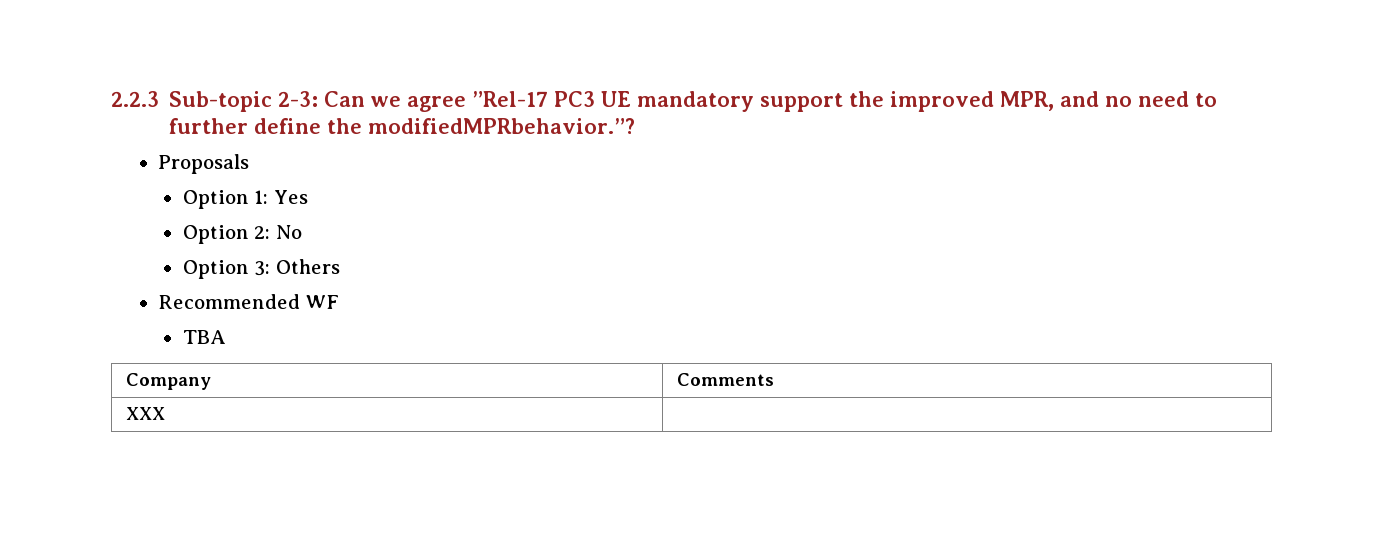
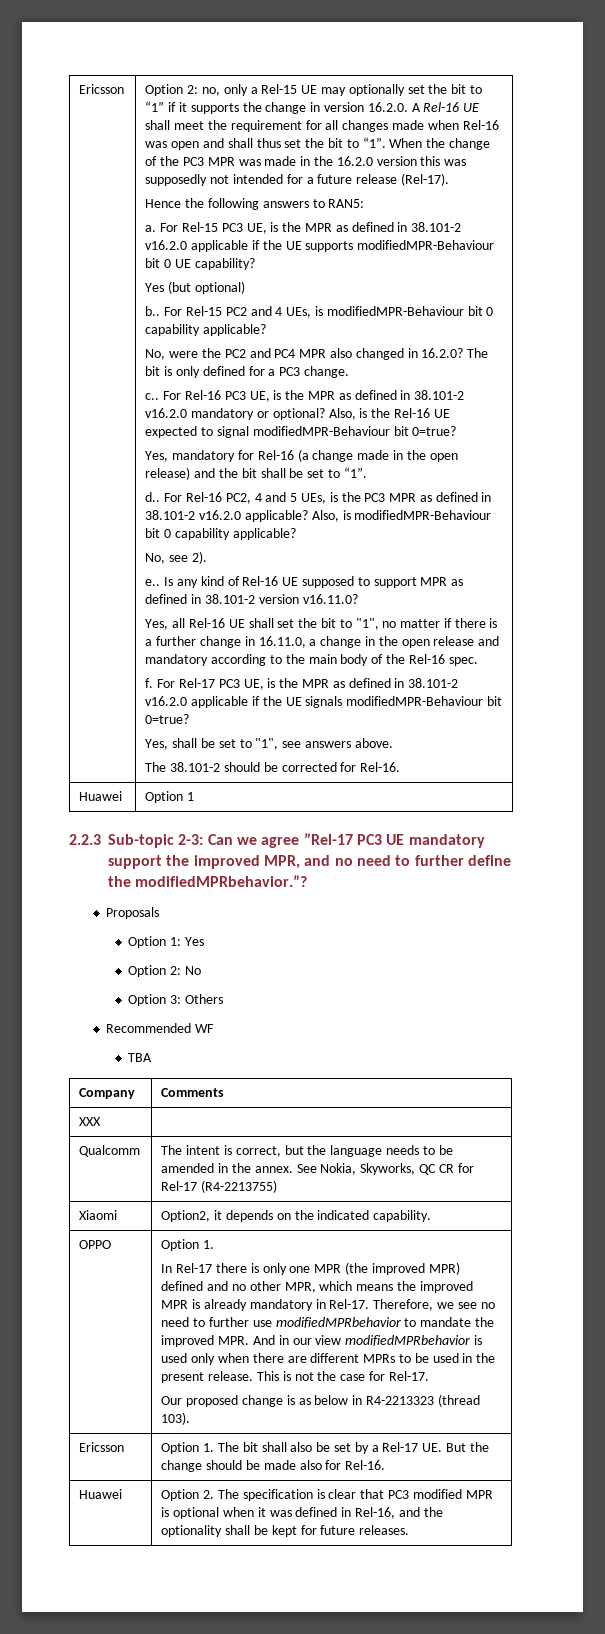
+ Ericsson | Option 2: no, only a Rel-15 UE may optionally set the bit to “1” if it supports the change in version 16.2.0. A Rel-16 UE shall meet the requirement for all changes made when Rel-16 was open and shall thus set the bit to “1”. When the change of the PC3 MPR was made in the 16.2.0 version this was supposedly not intended for a future release (Rel-17).
+ Hence the following answers to RAN5:
+ a. For Rel-15 PC3 UE, is the MPR as defined in 38.101-2 v16.2.0 applicable if the UE supports modifiedMPR-Behaviour bit 0 UE capability?
+ Yes (but optional)
+ b.. For Rel-15 PC2 and 4 UEs, is modifiedMPR-Behaviour bit 0 capability applicable?
+ No, were the PC2 and PC4 MPR also changed in 16.2.0? The bit is only defined for a PC3 change.
+ c.. For Rel-16 PC3 UE, is the MPR as defined in 38.101-2 v16.2.0 mandatory or optional? Also, is the Rel-16 UE expected to signal modifiedMPR-Behaviour bit 0=true?
+ Yes, mandatory for Rel-16 (a change made in the open release) and the bit shall be set to “1”.
+ d.. For Rel-16 PC2, 4 and 5 UEs, is the PC3 MPR as defined in 38.101-2 v16.2.0 applicable? Also, is modifiedMPR-Behaviour bit 0 capability applicable?
+ No, see 2).
+ e.. Is any kind of Rel-16 UE supposed to support MPR as defined in 38.101-2 version v16.11.0?
+ Yes, all Rel-16 UE shall set the bit to "1", no matter if there is a further change in 16.11.0, a change in the open release and mandatory according to the main body of the Rel-16 spec.
+ f. For Rel-17 PC3 UE, is the MPR as defined in 38.101-2 v16.2.0 applicable if the UE signals modifiedMPR-Behaviour bit 0=true?
+ Yes, shall be set to "1", see answers above.
+ The 38.101-2 should be corrected for Rel-16.
+ Huawei | Option 1
+ Qualcomm | The intent is correct, but the language needs to be amended in the annex. See Nokia, Skyworks, QC CR for Rel-17 (R4-2213755)
+ Xiaomi | Option2, it depends on the indicated capability.
+ OPPO | Option 1.
+ In Rel-17 there is only one MPR (the improved MPR) defined and no other MPR, which means the improved MPR is already mandatory in Rel-17. Therefore, we see no need to further use modifiedMPRbehavior to mandate the improved MPR. And in our view modifiedMPRbehavior is used only when there are different MPRs to be used in the present release. This is not the case for Rel-17.
+ Our proposed change is as below in R4-2213323 (thread 103).
+ Ericsson | Option 1. The bit shall also be set by a Rel-17 UE. But the change should be made also for Rel-16.
+ Huawei | Option 2. The specification is clear that PC3 modified MPR is optional when it was defined in Rel-16, and the optionality shall be kept for future releases.

